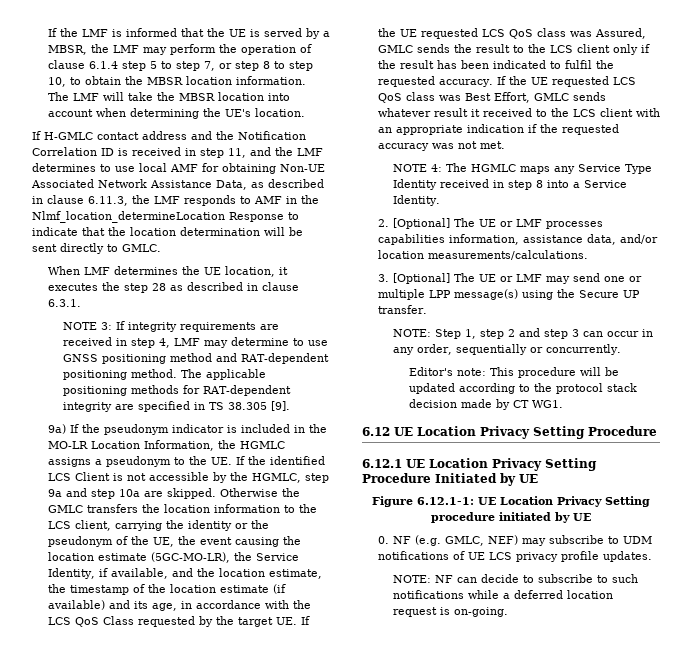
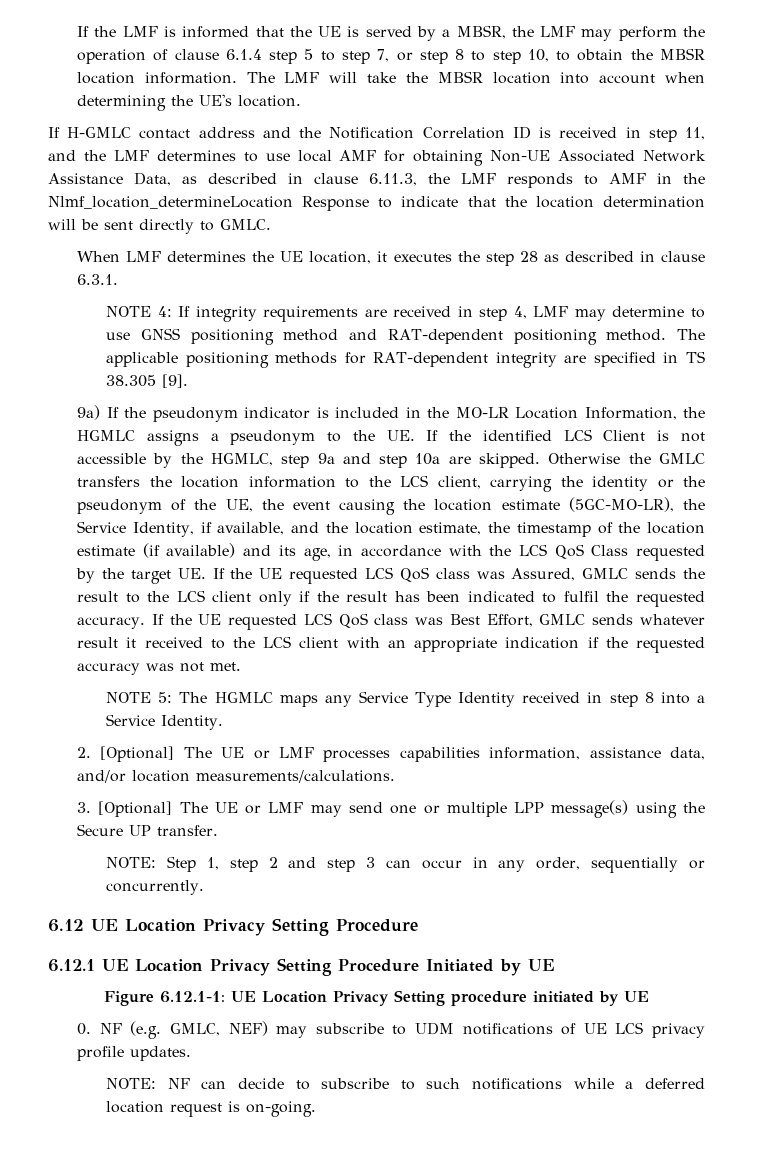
- NOTE 3: If integrity requirements are received in step 4, LMF may determine to use GNSS positioning method and RAT-dependent positioning method.
+ NOTE 4: If integrity requirements are received in step 4, LMF may determine to use GNSS positioning method and RAT-dependent positioning method.
- NOTE 4: The HGMLC maps any Service Type Identity received in step 8 into a Service Identity.
+ NOTE 5: The HGMLC maps any Service Type Identity received in step 8 into a Service Identity.
- Editor's note: This procedure will be updated according to the protocol stack decision made by CT WG1.

